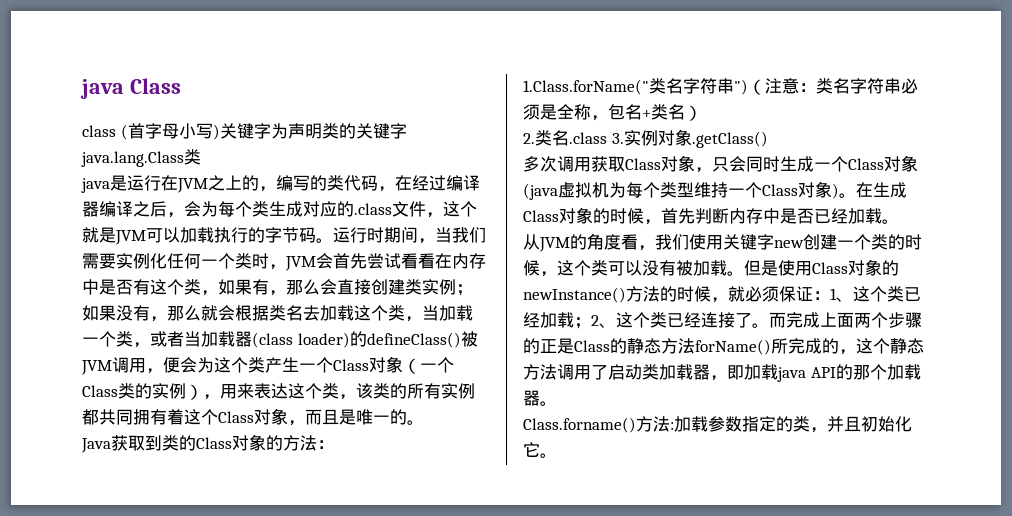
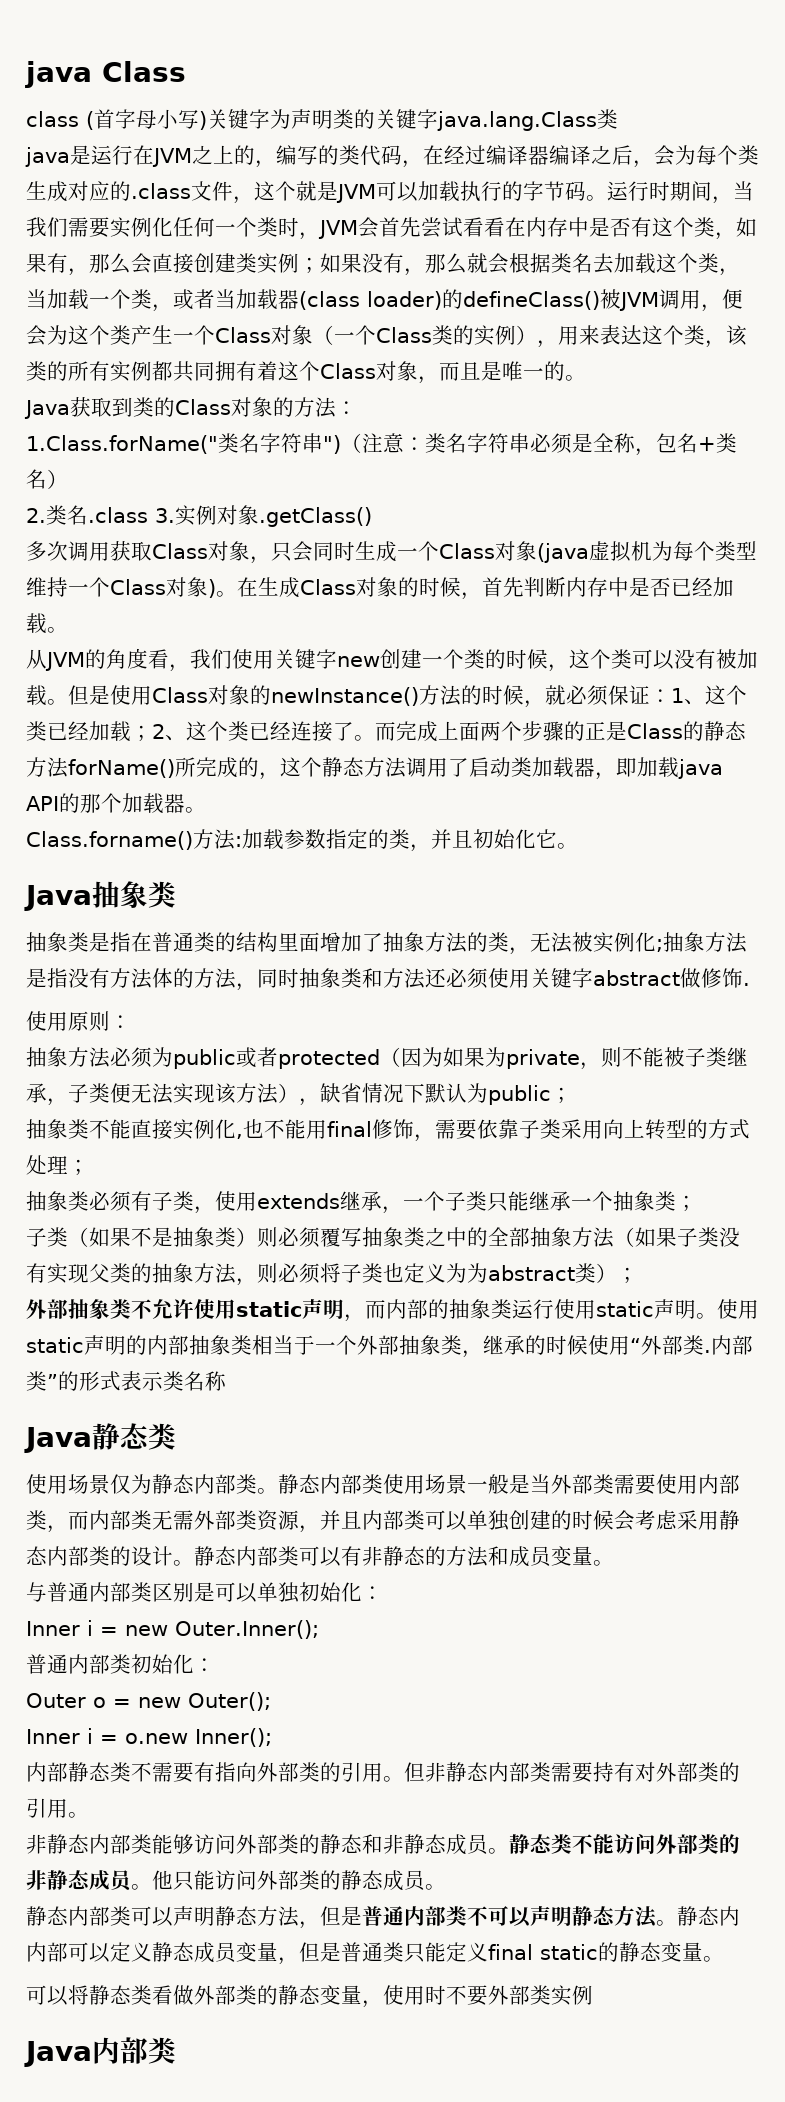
+ Java抽象类
+ 抽象类是指在普通类的结构里面增加了抽象方法的类，无法被实例化;抽象方法是指没有方法体的方法，同时抽象类和方法还必须使用关键字abstract做修饰.
+ 使用原则：
+ 抽象方法必须为public或者protected（因为如果为private，则不能被子类继承，子类便无法实现该方法），缺省情况下默认为public；
+ 抽象类不能直接实例化,也不能用final修饰，需要依靠子类采用向上转型的方式处理；
+ 抽象类必须有子类，使用extends继承，一个子类只能继承一个抽象类；
+ 子类（如果不是抽象类）则必须覆写抽象类之中的全部抽象方法（如果子类没有实现父类的抽象方法，则必须将子类也定义为为abstract类）；
+ 外部抽象类不允许使用static声明，而内部的抽象类运行使用static声明。使用static声明的内部抽象类相当于一个外部抽象类，继承的时候使用“外部类.内部类”的形式表示类名称
+ Java静态类
+ 使用场景仅为静态内部类。静态内部类使用场景一般是当外部类需要使用内部类，而内部类无需外部类资源，并且内部类可以单独创建的时候会考虑采用静态内部类的设计。静态内部类可以有非静态的方法和成员变量。
+ 与普通内部类区别是可以单独初始化：
+ Inner i = new Outer.Inner();
+ 普通内部类初始化：
+ Outer o = new Outer();
+ Inner i = o.new Inner();
+ 内部静态类不需要有指向外部类的引用。但非静态内部类需要持有对外部类的引用。
+ 非静态内部类能够访问外部类的静态和非静态成员。静态类不能访问外部类的非静态成员。他只能访问外部类的静态成员。
+ 静态内部类可以声明静态方法，但是普通内部类不可以声明静态方法。静态内内部可以定义静态成员变量，但是普通类只能定义final static的静态变量。
+ 可以将静态类看做外部类的静态变量，使用时不要外部类实例
+ Java内部类

